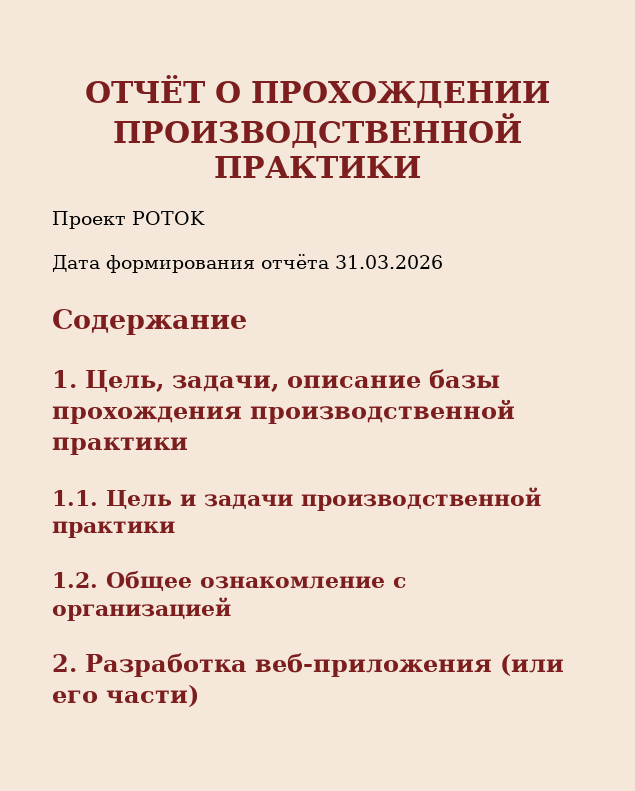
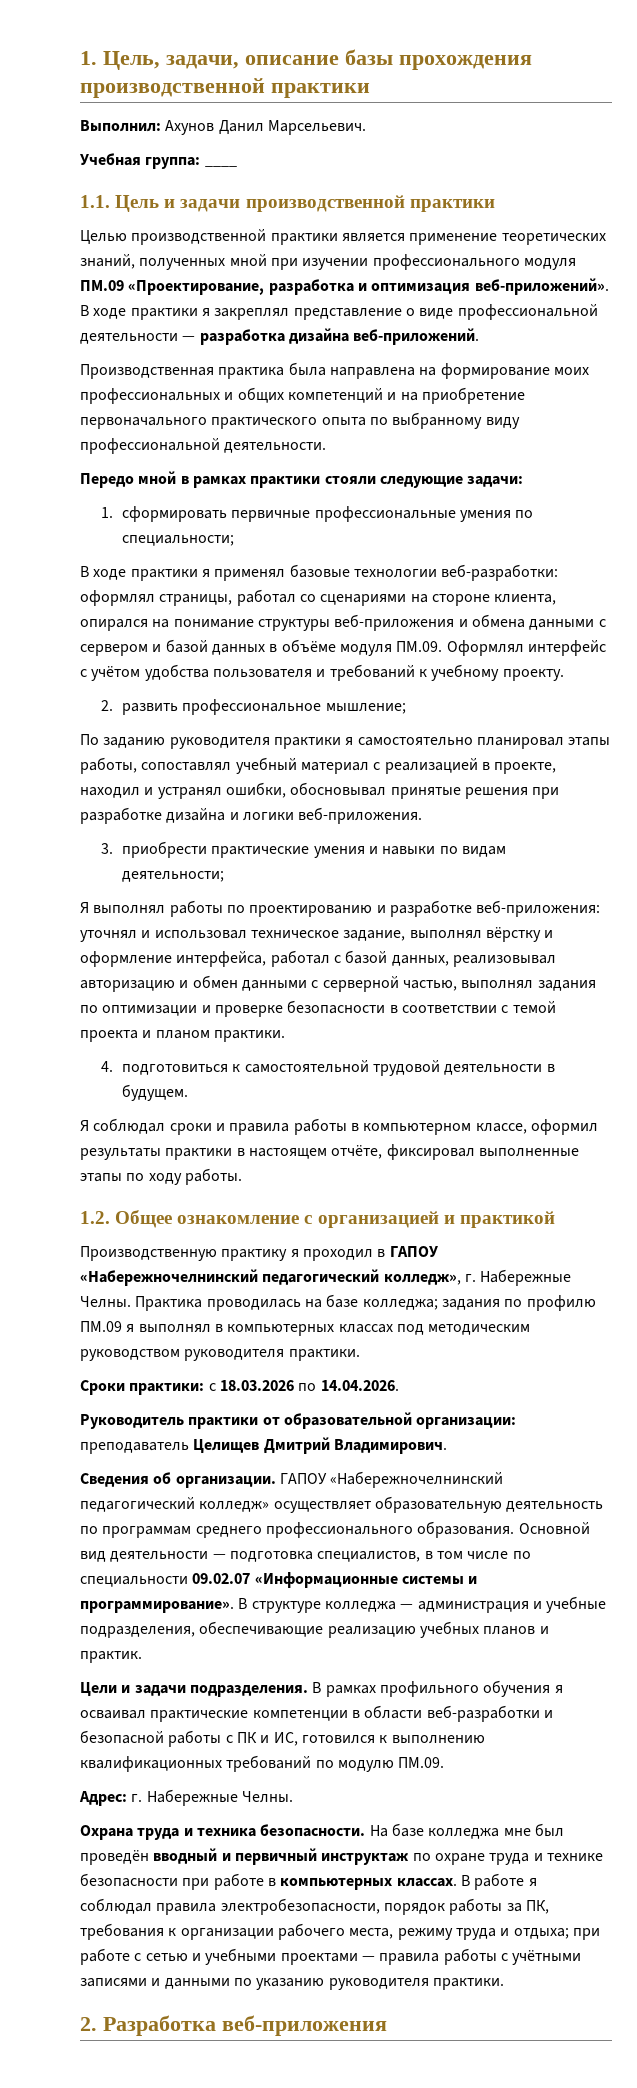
- ОТЧЁТ О ПРОХОЖДЕНИИ ПРОИЗВОДСТВЕННОЙ ПРАКТИКИ
- Проект POTOK
- Дата формирования отчёта 31.03.2026
- Содержание
+ Выполнил: Ахунов Данил Марсельевич.
+ Учебная группа: ____
+ Целью производственной практики является применение теоретических знаний, полученных мной при изучении профессионального модуля ПМ.09 «Проектирование, разработка и оптимизация веб-приложений». В ходе практики я закреплял представление о виде профессиональной деятельности — разработка дизайна веб-приложений.
+ Производственная практика была направлена на формирование моих профессиональных и общих компетенций и на приобретение первоначального практического опыта по выбранному виду профессиональной деятельности.
+ Передо мной в рамках практики стояли следующие задачи:
+ 1. сформировать первичные профессиональные умения по специальности;
+ В ходе практики я применял базовые технологии веб-разработки: оформлял страницы, работал со сценариями на стороне клиента, опирался на понимание структуры веб-приложения и обмена данными с сервером и базой данных в объёме модуля ПМ.09. Оформлял интерфейс с учётом удобства пользователя и требований к учебному проекту.
+ 2. развить профессиональное мышление;
+ По заданию руководителя практики я самостоятельно планировал этапы работы, сопоставлял учебный материал с реализацией в проекте, находил и устранял ошибки, обосновывал принятые решения при разработке дизайна и логики веб-приложения.
+ 3. приобрести практические умения и навыки по видам деятельности;
+ Я выполнял работы по проектированию и разработке веб-приложения: уточнял и использовал техническое задание, выполнял вёрстку и оформление интерфейса, работал с базой данных, реализовывал авторизацию и обмен данными с серверной частью, выполнял задания по оптимизации и проверке безопасности в соответствии с темой проекта и планом практики.
+ 4. подготовиться к самостоятельной трудовой деятельности в будущем.
+ Я соблюдал сроки и правила работы в компьютерном классе, оформил результаты практики в настоящем отчёте, фиксировал выполненные этапы по ходу работы.
- 1.2. Общее ознакомление с организацией
+ 1.2. Общее ознакомление с организацией и практикой
+ Производственную практику я проходил в ГАПОУ «Набережночелнинский педагогический колледж», г. Набережные Челны. Практика проводилась на базе колледжа; задания по профилю ПМ.09 я выполнял в компьютерных классах под методическим руководством руководителя практики.
+ Сроки практики: с 18.03.2026 по 14.04.2026.
+ Руководитель практики от образовательной организации: преподаватель Целищев Дмитрий Владимирович.
+ Сведения об организации. ГАПОУ «Набережночелнинский педагогический колледж» осуществляет образовательную деятельность по программам среднего профессионального образования. Основной вид деятельности — подготовка специалистов, в том числе по специальности 09.02.07 «Информационные системы и программирование». В структуре колледжа — администрация и учебные подразделения, обеспечивающие реализацию учебных планов и практик.
+ Цели и задачи подразделения. В рамках профильного обучения я осваивал практические компетенции в области веб-разработки и безопасной работы с ПК и ИС, готовился к выполнению квалификационных требований по модулю ПМ.09.
+ Адрес: г. Набережные Челны.
+ Охрана труда и техника безопасности. На базе колледжа мне был проведён вводный и первичный инструктаж по охране труда и технике безопасности при работе в компьютерных классах. В работе я соблюдал правила электробезопасности, порядок работы за ПК, требования к организации рабочего места, режиму труда и отдыха; при работе с сетью и учебными проектами — правила работы с учётными записями и данными по указанию руководителя практики.
- 2. Разработка веб-приложения (или его части)
+ 2. Разработка веб-приложения

